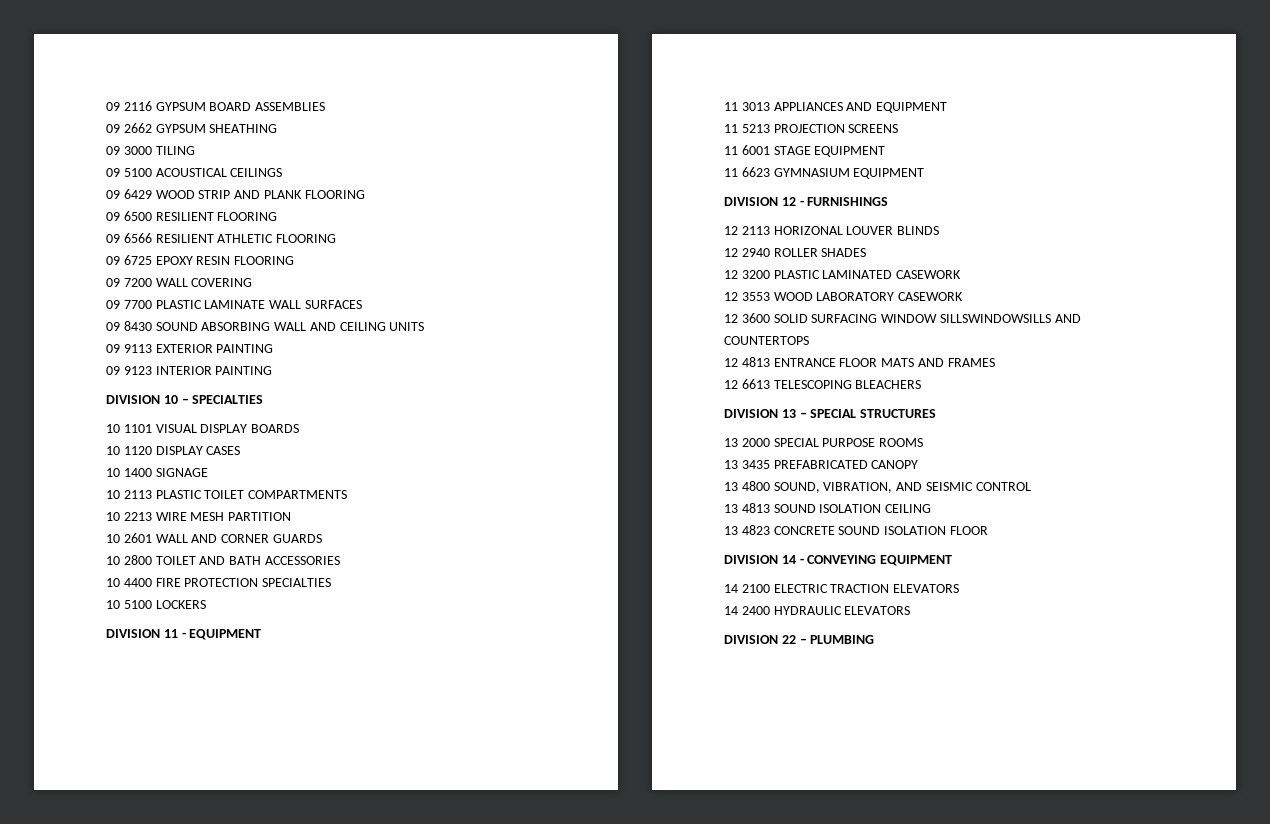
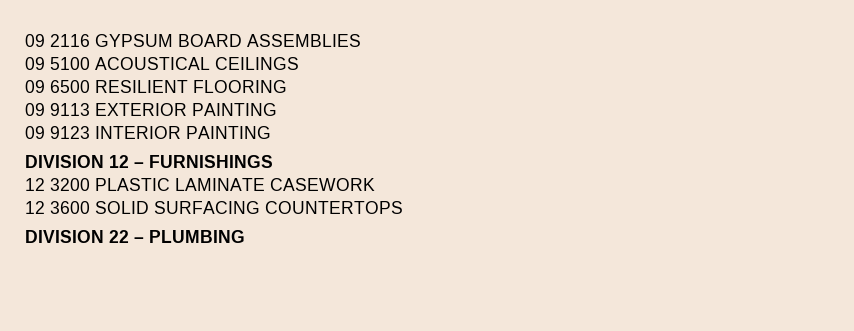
- 09 2662 GYPSUM SHEATHING
- 09 3000 TILING
  09 5100 ACOUSTICAL CEILINGS
- 09 6429 WOOD STRIP AND PLANK FLOORING
  09 6500 RESILIENT FLOORING
- 09 6566 RESILIENT ATHLETIC FLOORING
- 09 6725 EPOXY RESIN FLOORING
- 09 7200 WALL COVERING
- 09 7700 PLASTIC LAMINATE WALL SURFACES
- 09 8430 SOUND ABSORBING WALL AND CEILING UNITS
- DIVISION 10 – SPECIALTIES
- 10 1101 VISUAL DISPLAY BOARDS
- 10 1120 DISPLAY CASES
- 10 1400 SIGNAGE
- 10 2113 PLASTIC TOILET COMPARTMENTS
- 10 2213 WIRE MESH PARTITION
- 10 2601 WALL AND CORNER GUARDS
- 10 2800 TOILET AND BATH ACCESSORIES
- 10 4400 FIRE PROTECTION SPECIALTIES
- 10 5100 LOCKERS
- DIVISION 11 - EQUIPMENT
- 11 3013 APPLIANCES AND EQUIPMENT
- 11 5213 PROJECTION SCREENS
- 11 6001 STAGE EQUIPMENT
- 11 6623 GYMNASIUM EQUIPMENT
- DIVISION 12 - FURNISHINGS
- 12 2113 HORIZONAL LOUVER BLINDS
- 12 2940 ROLLER SHADES
- 12 3200 PLASTIC LAMINATED CASEWORK
- 12 3553 WOOD LABORATORY CASEWORK
+ DIVISION 12 – FURNISHINGS
+ 12 3200 PLASTIC LAMINATE CASEWORK
- 12 3600 SOLID SURFACING WINDOW SILLSWINDOWSILLS AND COUNTERTOPS
- 12 4813 ENTRANCE FLOOR MATS AND FRAMES
- 12 6613 TELESCOPING BLEACHERS
- DIVISION 13 – SPECIAL STRUCTURES
- 13 2000 SPECIAL PURPOSE ROOMS
- 13 3435 PREFABRICATED CANOPY
- 13 4800 SOUND, VIBRATION, AND SEISMIC CONTROL
- 13 4813 SOUND ISOLATION CEILING
- 13 4823 CONCRETE SOUND ISOLATION FLOOR
- DIVISION 14 - CONVEYING EQUIPMENT
- 14 2100 ELECTRIC TRACTION ELEVATORS
- 14 2400 HYDRAULIC ELEVATORS
+ 12 3600 SOLID SURFACING COUNTERTOPS

